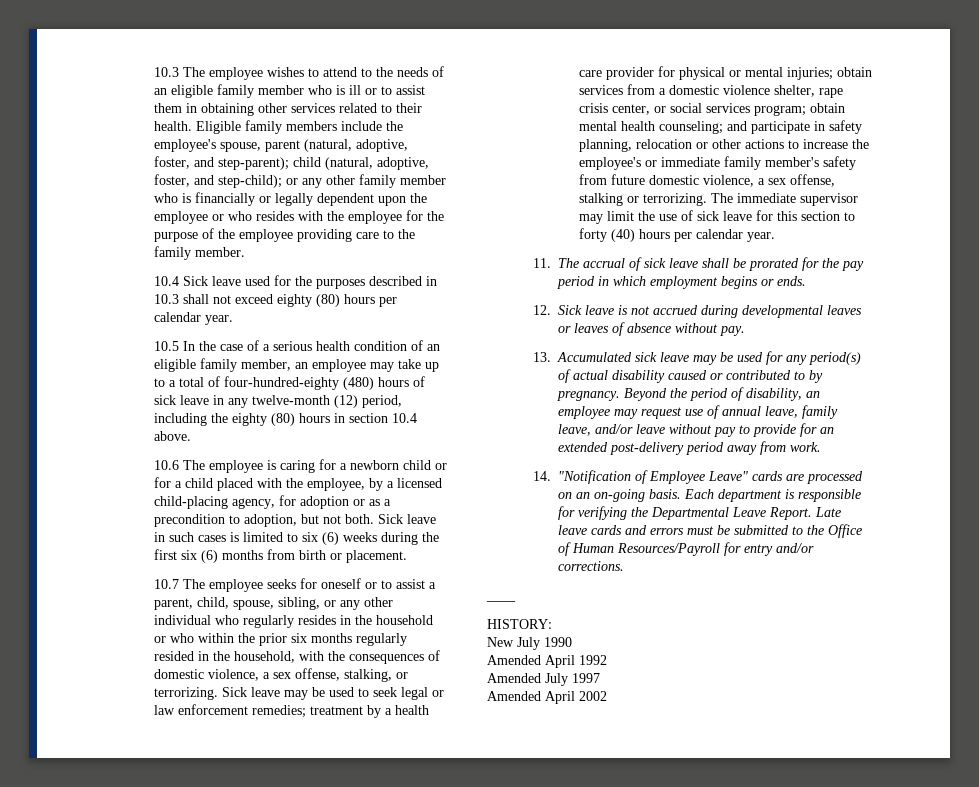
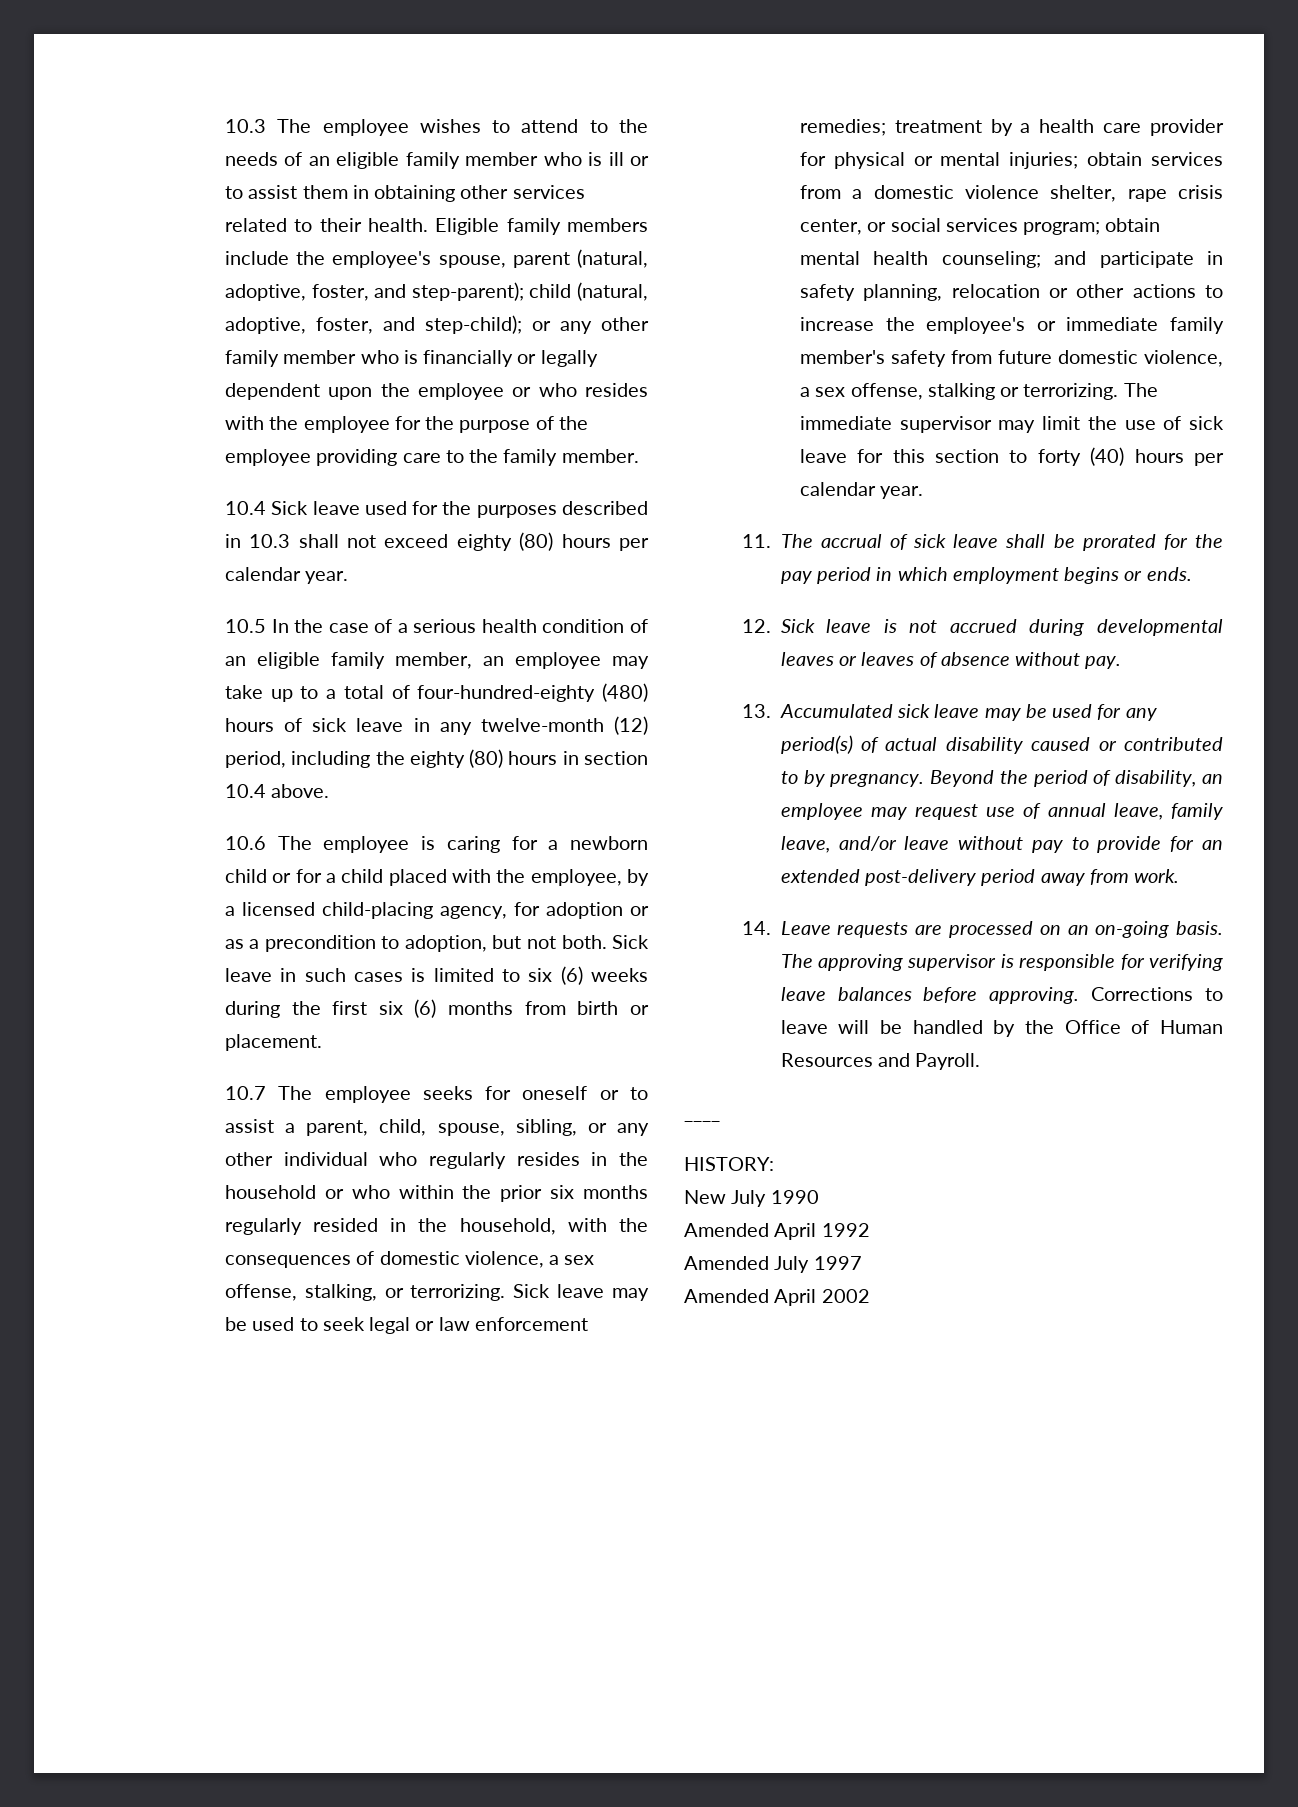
- 14. "Notification of Employee Leave" cards are processed on an on-going basis.
+ 14. Leave requests are processed on an on-going basis.
- Each department is responsible for verifying the Departmental Leave Report. Late leave cards and errors must be submitted to the Office of Human Resources/Payroll for entry and/or corrections.
+ The approving supervisor is responsible for verifying leave balances before approving. Corrections to leave will be handled by the Office of Human Resources and Payroll.

